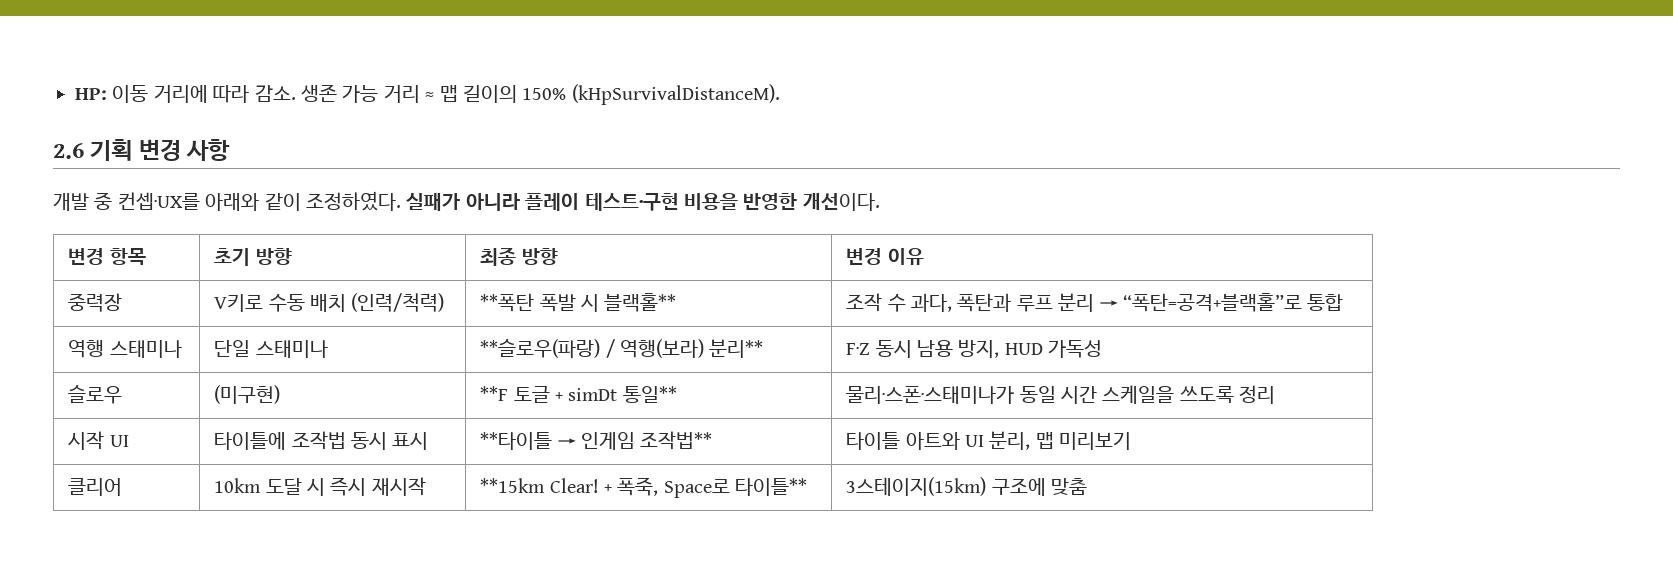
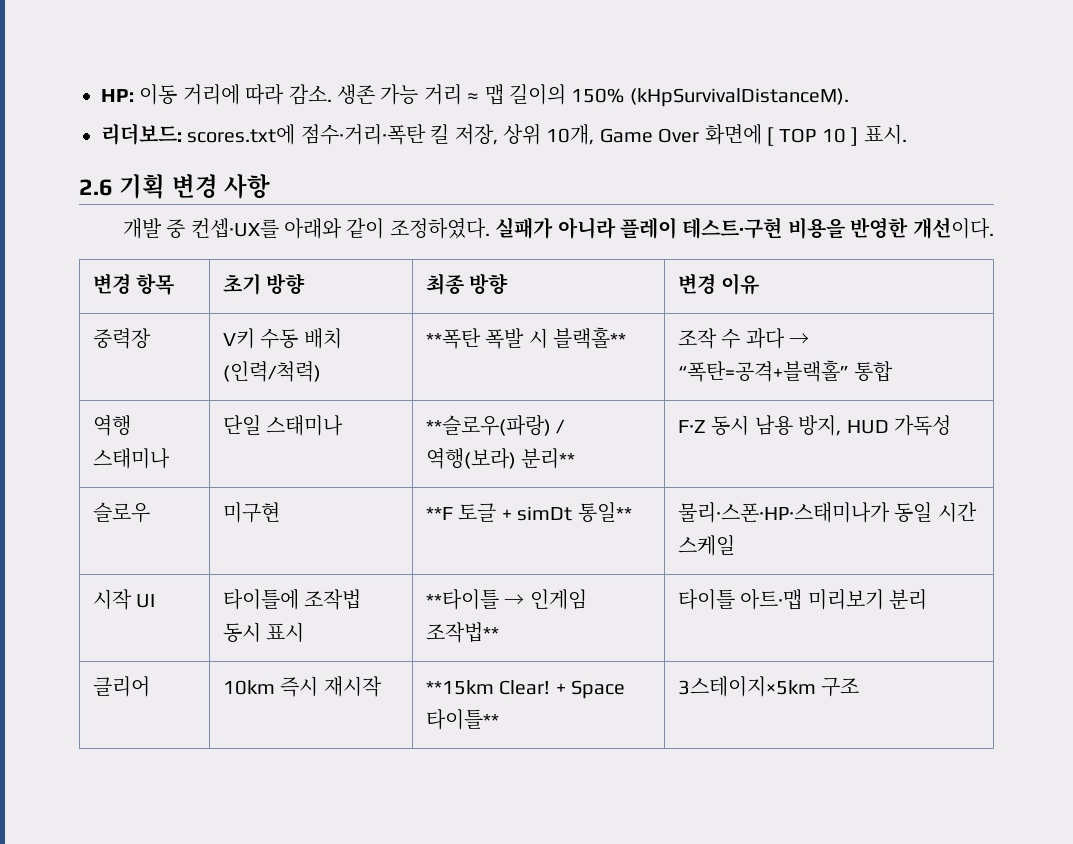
+ 리더보드: scores.txt에 점수·거리·폭탄 킬 저장, 상위 10개, Game Over 화면에 [ TOP 10 ] 표시.
- 중력장 | V키로 수동 배치 (인력/척력) | **폭탄 폭발 시 블랙홀** | 조작 수 과다, 폭탄과 루프 분리 → “폭탄=공격+블랙홀”로 통합
+ 중력장 | V키 수동 배치 (인력/척력) | **폭탄 폭발 시 블랙홀** | 조작 수 과다 → “폭탄=공격+블랙홀” 통합
- 슬로우 | (미구현) | **F 토글 + simDt 통일** | 물리·스폰·스태미나가 동일 시간 스케일을 쓰도록 정리
+ 슬로우 | 미구현 | **F 토글 + simDt 통일** | 물리·스폰·HP·스태미나가 동일 시간 스케일
- 시작 UI | 타이틀에 조작법 동시 표시 | **타이틀 → 인게임 조작법** | 타이틀 아트와 UI 분리, 맵 미리보기
+ 시작 UI | 타이틀에 조작법 동시 표시 | **타이틀 → 인게임 조작법** | 타이틀 아트·맵 미리보기 분리
- 클리어 | 10km 도달 시 즉시 재시작 | **15km Clear! + 폭죽, Space로 타이틀** | 3스테이지(15km) 구조에 맞춤
+ 클리어 | 10km 즉시 재시작 | **15km Clear! + Space 타이틀** | 3스테이지×5km 구조

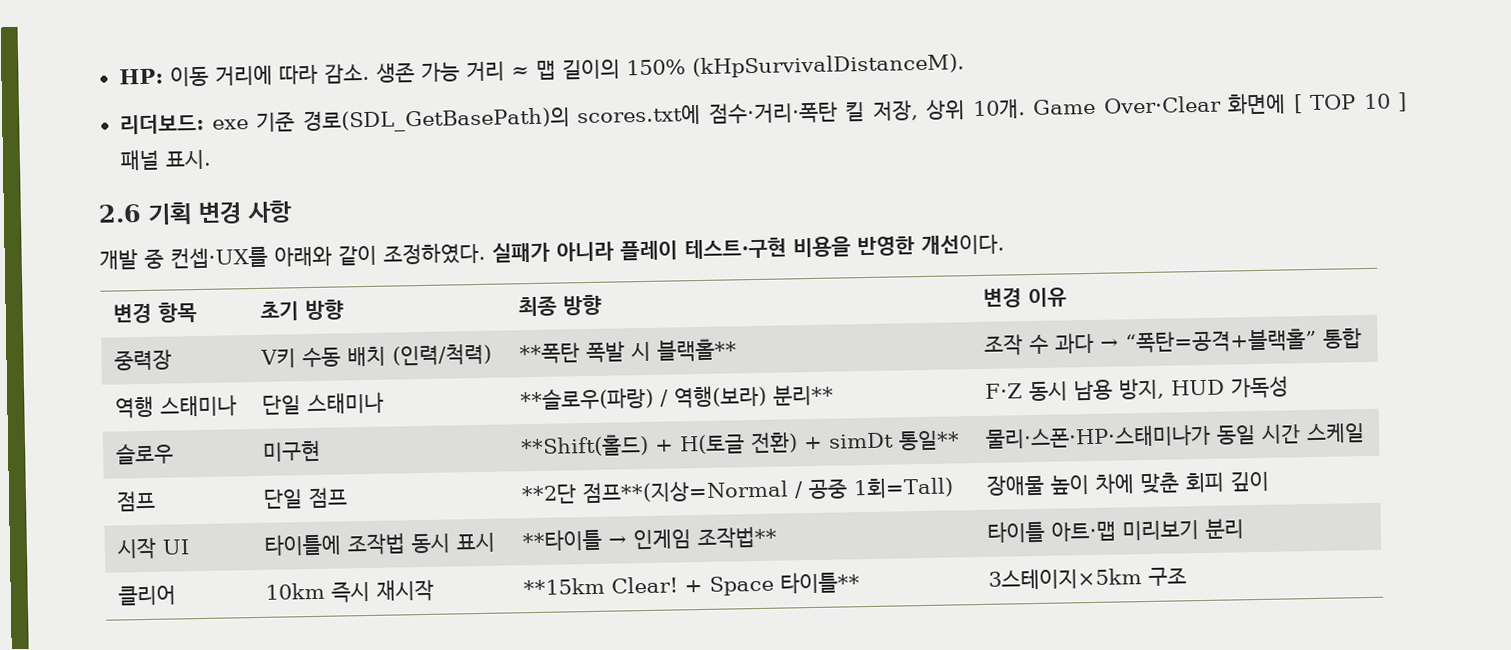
- 리더보드: scores.txt에 점수·거리·폭탄 킬 저장, 상위 10개, Game Over 화면에 [ TOP 10 ] 표시.
+ 리더보드: exe 기준 경로(SDL_GetBasePath)의 scores.txt에 점수·거리·폭탄 킬 저장, 상위 10개. Game Over·Clear 화면에 [ TOP 10 ] 패널 표시.
- 슬로우 | 미구현 | **F 토글 + simDt 통일** | 물리·스폰·HP·스태미나가 동일 시간 스케일
+ 슬로우 | 미구현 | **Shift(홀드) + H(토글 전환) + simDt 통일** | 물리·스폰·HP·스태미나가 동일 시간 스케일
+ 점프 | 단일 점프 | **2단 점프**(지상=Normal / 공중 1회=Tall) | 장애물 높이 차에 맞춘 회피 깊이

